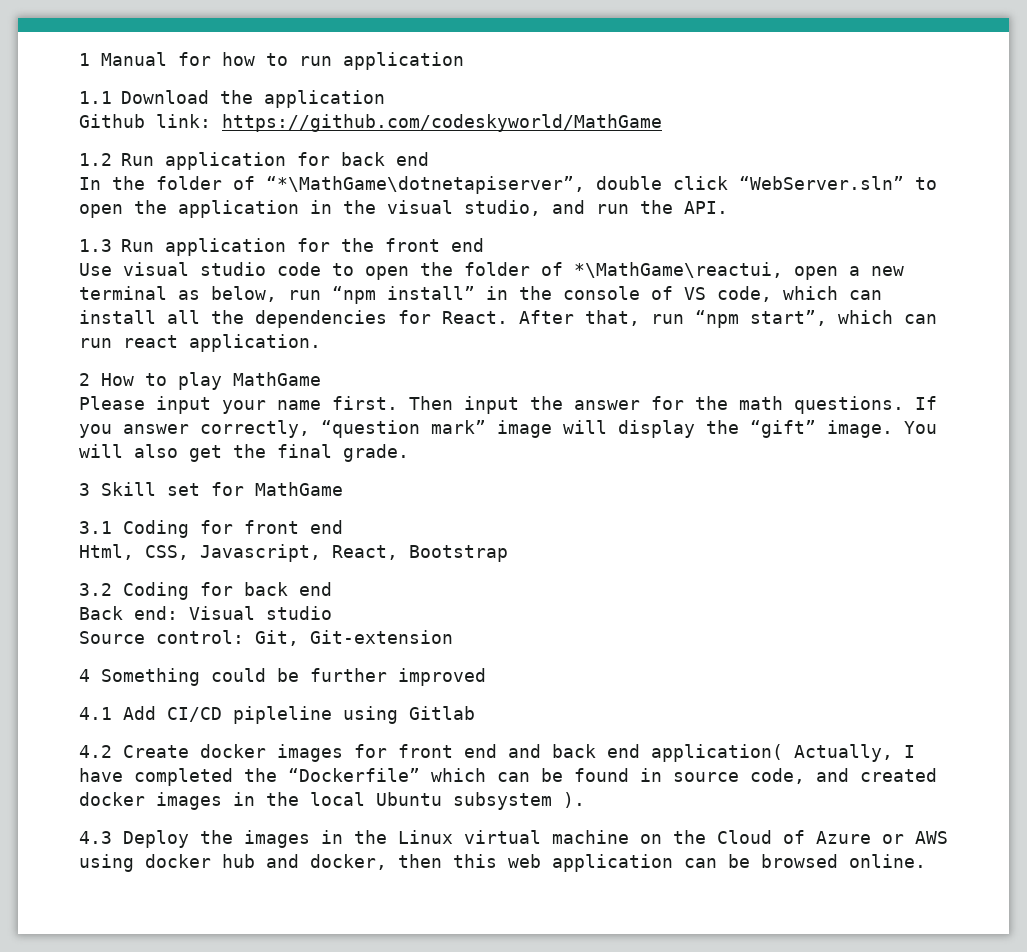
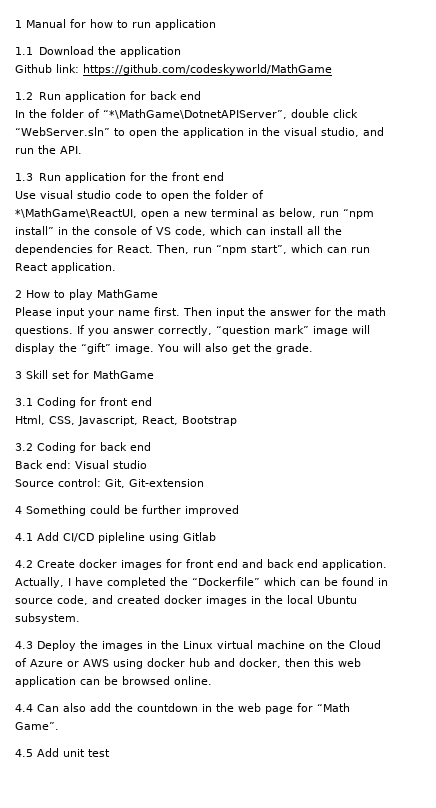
- In the folder of “*\MathGame\dotnetapiserver”, double click “WebServer.sln” to open the application in the visual studio, and run the API.
+ In the folder of “*\MathGame\DotnetAPIServer”, double click “WebServer.sln” to open the application in the visual studio, and run the API.
- Use visual studio code to open the folder of *\MathGame\reactui, open a new terminal as below, run “npm install” in the console of VS code, which can install all the dependencies for React.
+ Use visual studio code to open the folder of *\MathGame\ReactUI, open a new terminal as below, run “npm install” in the console of VS code, which can install all the dependencies for React.
- After that, run “npm start”, which can run react application.
+ Then, run “npm start”, which can run React application.
- You will also get the final grade.
+ You will also get the grade.
- 4.2 Create docker images for front end and back end application( Actually, I have completed the “Dockerfile” which can be found in source code, and created docker images in the local Ubuntu subsystem ).
+ 4.2 Create docker images for front end and back end application. Actually, I have completed the “Dockerfile” which can be found in source code, and created docker images in the local Ubuntu subsystem.
+ 4.4 Can also add the countdown in the web page for “Math Game”.
+ 4.5 Add unit test

